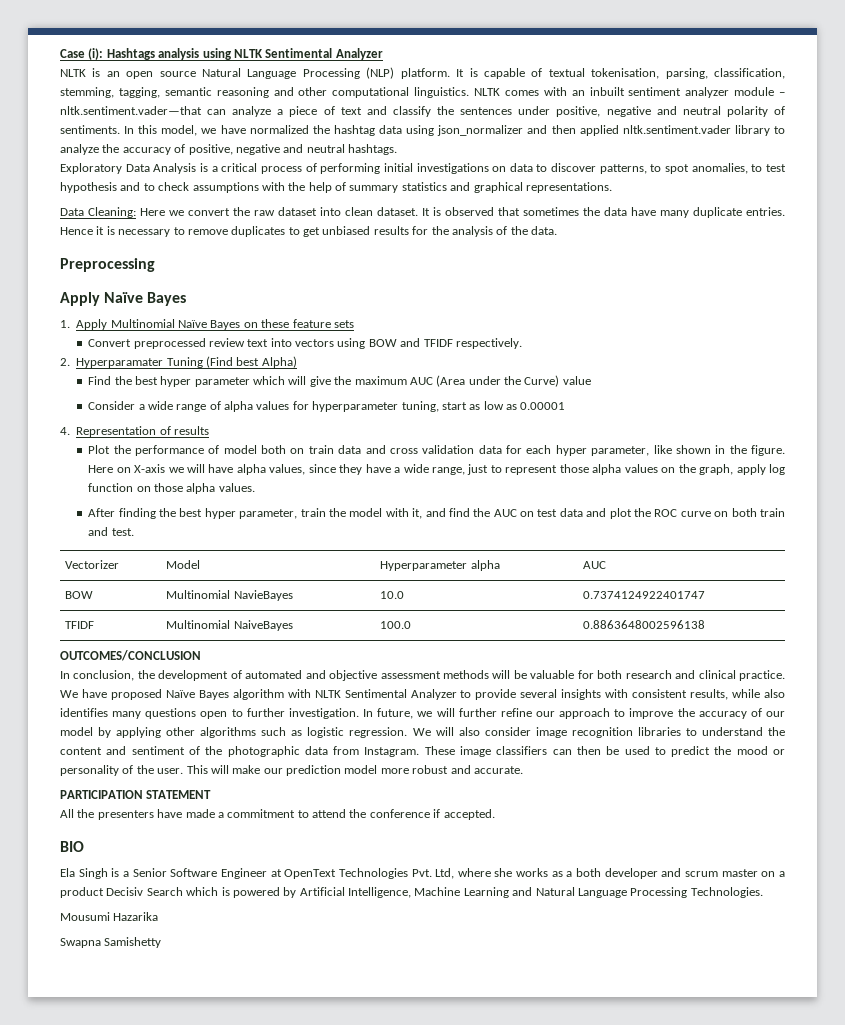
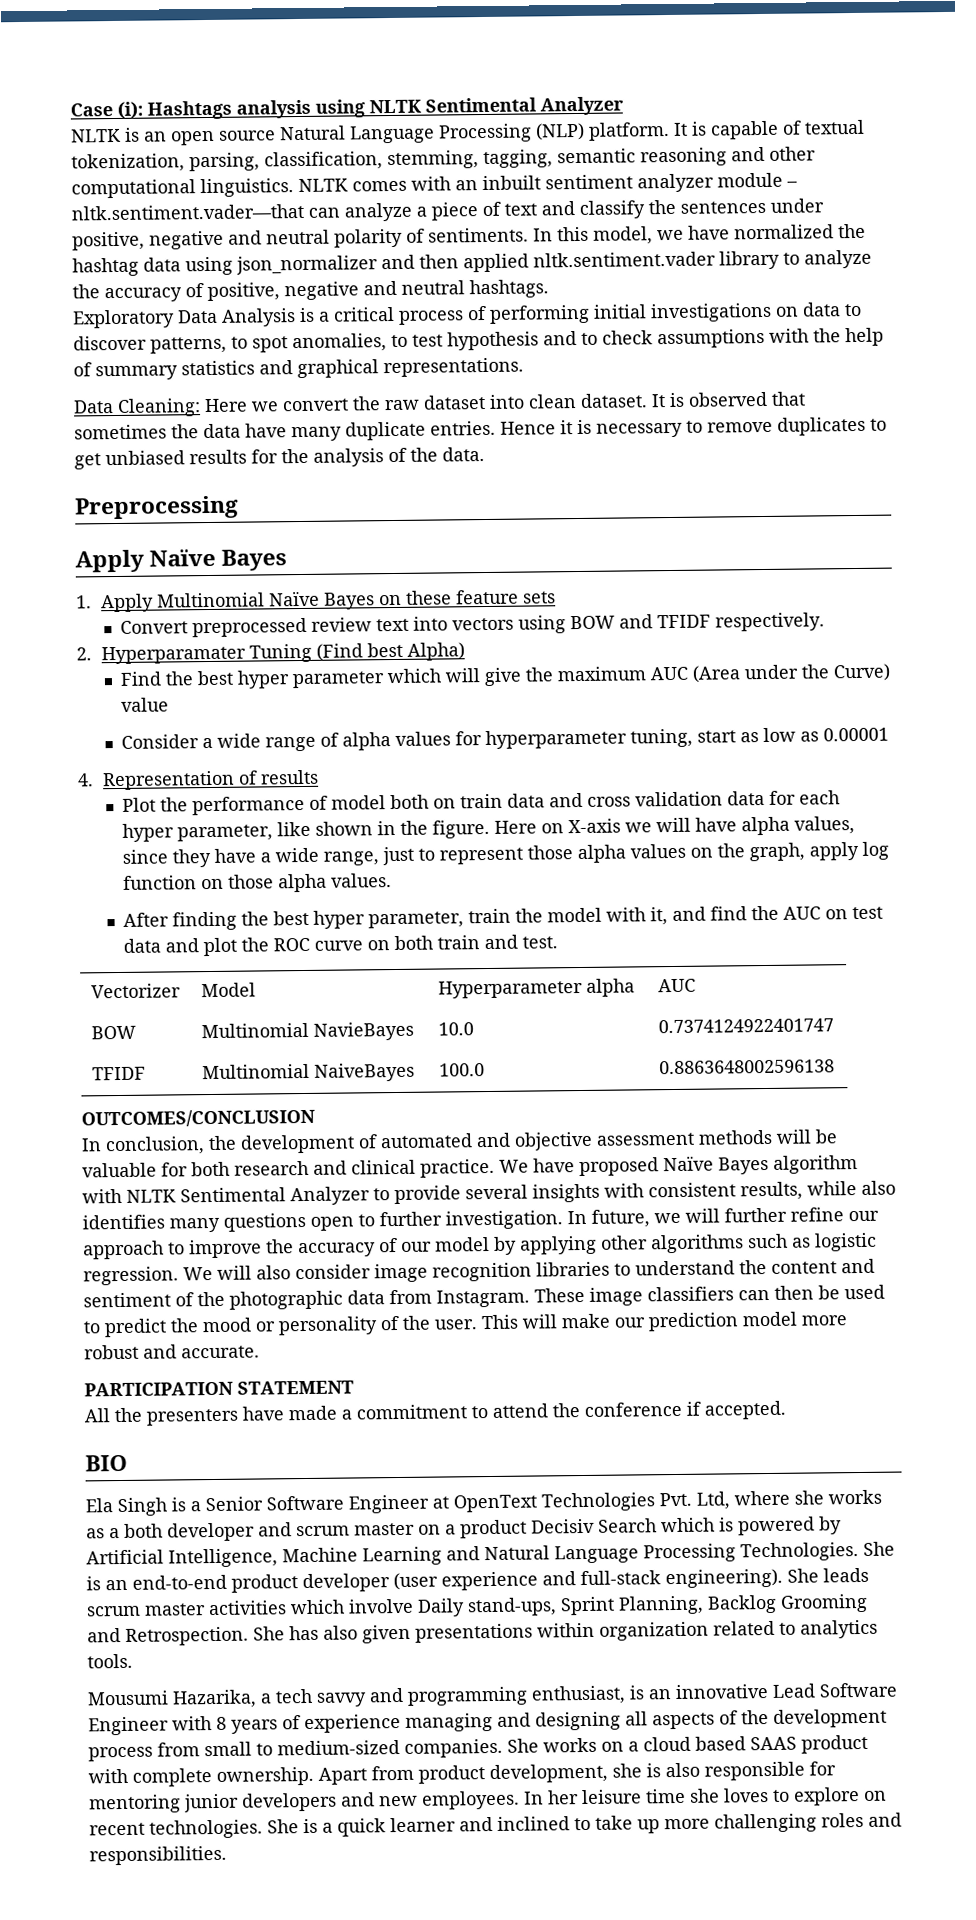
- It is capable of textual tokenisation, parsing, classification, stemming, tagging, semantic reasoning and other computational linguistics.
+ It is capable of textual tokenization, parsing, classification, stemming, tagging, semantic reasoning and other computational linguistics.
- Ela Singh is a Senior Software Engineer at OpenText Technologies Pvt. Ltd, where she works as a both developer and scrum master on a product Decisiv Search which is powered by Artificial Intelligence, Machine Learning and Natural Language Processing Technologies.
- Mousumi Hazarika
- Swapna Samishetty
+ Ela Singh is a Senior Software Engineer at OpenText Technologies Pvt. Ltd, where she works as a both developer and scrum master on a product Decisiv Search which is powered by Artificial Intelligence, Machine Learning and Natural Language Processing Technologies. She is an end-to-end product developer (user experience and full-stack engineering). She leads scrum master activities which involve Daily stand-ups, Sprint Planning, Backlog Grooming and Retrospection. She has also given presentations within organization related to analytics tools.
+ Mousumi Hazarika, a tech savvy and programming enthusiast, is an innovative Lead Software Engineer with 8 years of experience managing and designing all aspects of the development process from small to medium-sized companies. She works on a cloud based SAAS product with complete ownership. Apart from product development, she is also responsible for mentoring junior developers and new employees. In her leisure time she loves to explore on recent technologies. She is a quick learner and inclined to take up more challenging roles and responsibilities.

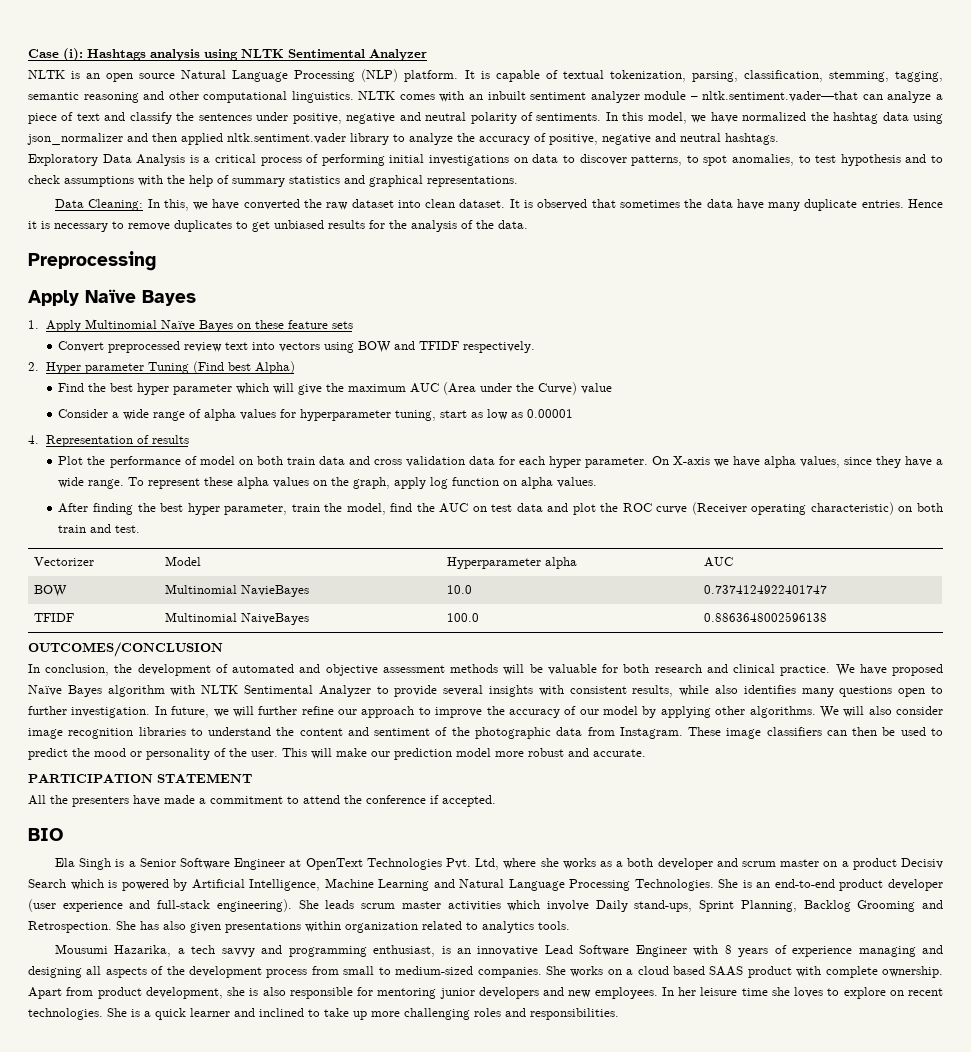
- Data Cleaning: Here we convert the raw dataset into clean dataset.
+ Data Cleaning: In this, we have converted the raw dataset into clean dataset.
- 2. Hyperparamater Tuning (Find best Alpha)
+ 2. Hyper parameter Tuning (Find best Alpha)
- Plot the performance of model both on train data and cross validation data for each hyper parameter, like shown in the figure. Here on X-axis we will have alpha values, since they have a wide range, just to represent those alpha values on the graph, apply log function on those alpha values.
+ Plot the performance of model on both train data and cross validation data for each hyper parameter. On X-axis we have alpha values, since they have a wide range. To represent these alpha values on the graph, apply log function on alpha values.
- After finding the best hyper parameter, train the model with it, and find the AUC on test data and plot the ROC curve on both train and test.
+ After finding the best hyper parameter, train the model, find the AUC on test data and plot the ROC curve (Receiver operating characteristic) on both train and test.
- In future, we will further refine our approach to improve the accuracy of our model by applying other algorithms such as logistic regression.
+ In future, we will further refine our approach to improve the accuracy of our model by applying other algorithms.

